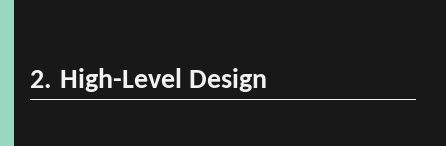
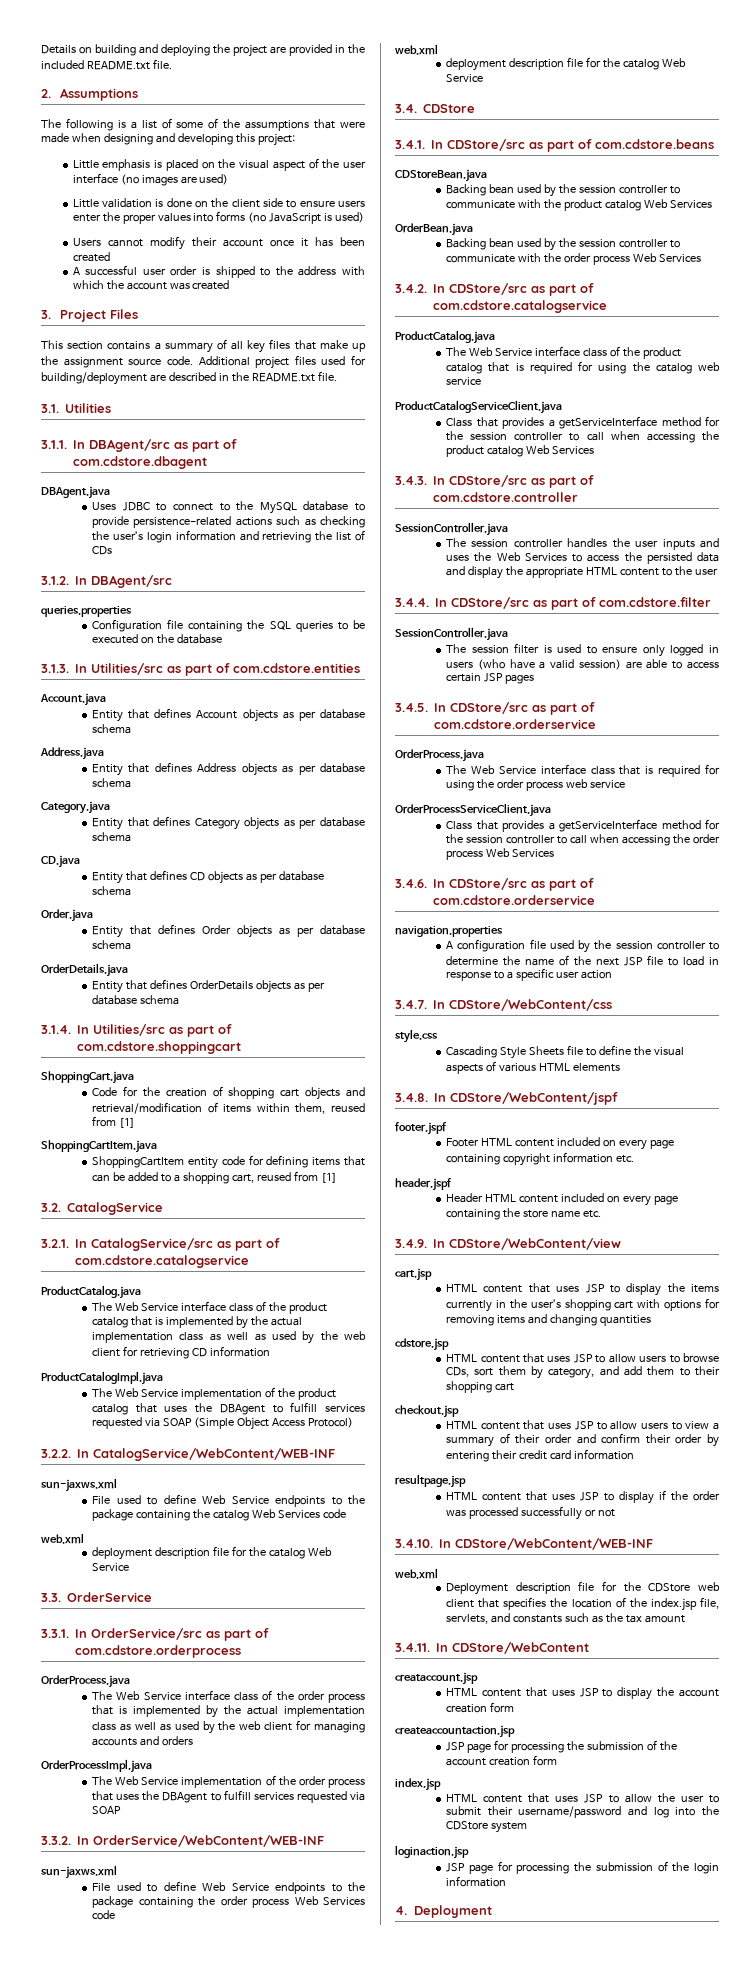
- 2. High-Level Design
+ Details on building and deploying the project are provided in the included README.txt file.
+ 2. Assumptions
+ The following is a list of some of the assumptions that were made when designing and developing this project:
+ Little emphasis is placed on the visual aspect of the user interface (no images are used)
+ Little validation is done on the client side to ensure users enter the proper values into forms (no JavaScript is used)
+ Users cannot modify their account once it has been created
+ A successful user order is shipped to the address with which the account was created
+ 3. Project Files
+ This section contains a summary of all key files that make up the assignment source code. Additional project files used for building/deployment are described in the README.txt file.
+ 3.1. Utilities
+ 3.1.1. In DBAgent/src as part of com.cdstore.dbagent
+ DBAgent.java
+ Uses JDBC to connect to the MySQL database to provide persistence-related actions such as checking the user’s login information and retrieving the list of CDs
+ 3.1.2. In DBAgent/src
+ queries.properties
+ Configuration file containing the SQL queries to be executed on the database
+ 3.1.3. In Utilities/src as part of com.cdstore.entities
+ Account.java
+ Entity that defines Account objects as per database schema
+ Address.java
+ Entity that defines Address objects as per database schema
+ Category.java
+ Entity that defines Category objects as per database schema
+ CD.java
+ Entity that defines CD objects as per database schema
+ Order.java
+ Entity that defines Order objects as per database schema
+ OrderDetails.java
+ Entity that defines OrderDetails objects as per database schema
+ 3.1.4. In Utilities/src as part of com.cdstore.shoppingcart
+ ShoppingCart.java
+ Code for the creation of shopping cart objects and retrieval/modification of items within them, reused from [1]
+ ShoppingCartItem.java
+ ShoppingCartItem entity code for defining items that can be added to a shopping cart, reused from [1]
+ 3.2. CatalogService
+ 3.2.1. In CatalogService/src as part of com.cdstore.catalogservice
+ ProductCatalog.java
+ The Web Service interface class of the product catalog that is implemented by the actual implementation class as well as used by the web client for retrieving CD information
+ ProductCatalogImpl.java
+ The Web Service implementation of the product catalog that uses the DBAgent to fulfill services requested via SOAP (Simple Object Access Protocol)
+ 3.2.2. In CatalogService/WebContent/WEB-INF
+ sun-jaxws.xml
+ File used to define Web Service endpoints to the package containing the catalog Web Services code
+ web.xml
+ deployment description file for the catalog Web Service
+ 3.3. OrderService
+ 3.3.1. In OrderService/src as part of com.cdstore.orderprocess
+ OrderProcess.java
+ The Web Service interface class of the order process that is implemented by the actual implementation class as well as used by the web client for managing accounts and orders
+ OrderProcessImpl.java
+ The Web Service implementation of the order process that uses the DBAgent to fulfill services requested via SOAP
+ 3.3.2. In OrderService/WebContent/WEB-INF
+ sun-jaxws.xml
+ File used to define Web Service endpoints to the package containing the order process Web Services code
+ web.xml
+ deployment description file for the catalog Web Service
+ 3.4. CDStore
+ 3.4.1. In CDStore/src as part of com.cdstore.beans
+ CDStoreBean.java
+ Backing bean used by the session controller to communicate with the product catalog Web Services
+ OrderBean.java
+ Backing bean used by the session controller to communicate with the order process Web Services
+ 3.4.2. In CDStore/src as part of com.cdstore.catalogservice
+ ProductCatalog.java
+ The Web Service interface class of the product catalog that is required for using the catalog web service
+ ProductCatalogServiceClient.java
+ Class that provides a getServiceInterface method for the session controller to call when accessing the product catalog Web Services
+ 3.4.3. In CDStore/src as part of com.cdstore.controller
+ SessionController.java
+ The session controller handles the user inputs and uses the Web Services to access the persisted data and display the appropriate HTML content to the user
+ 3.4.4. In CDStore/src as part of com.cdstore.filter
+ SessionController.java
+ The session filter is used to ensure only logged in users (who have a valid session) are able to access certain JSP pages
+ 3.4.5. In CDStore/src as part of com.cdstore.orderservice
+ OrderProcess.java
+ The Web Service interface class that is required for using the order process web service
+ OrderProcessServiceClient.java
+ Class that provides a getServiceInterface method for the session controller to call when accessing the order process Web Services
+ 3.4.6. In CDStore/src as part of com.cdstore.orderservice
+ navigation.properties
+ A configuration file used by the session controller to determine the name of the next JSP file to load in response to a specific user action
+ 3.4.7. In CDStore/WebContent/css
+ style.css
+ Cascading Style Sheets file to define the visual aspects of various HTML elements
+ 3.4.8. In CDStore/WebContent/jspf
+ footer.jspf
+ Footer HTML content included on every page containing copyright information etc.
+ header.jspf
+ Header HTML content included on every page containing the store name etc.
+ 3.4.9. In CDStore/WebContent/view
+ cart.jsp
+ HTML content that uses JSP to display the items currently in the user’s shopping cart with options for removing items and changing quantities
+ cdstore.jsp
+ HTML content that uses JSP to allow users to browse CDs, sort them by category, and add them to their shopping cart
+ checkout.jsp
+ HTML content that uses JSP to allow users to view a summary of their order and confirm their order by entering their credit card information
+ resultpage.jsp
+ HTML content that uses JSP to display if the order was processed successfully or not
+ 3.4.10. In CDStore/WebContent/WEB-INF
+ web.xml
+ Deployment description file for the CDStore web client that specifies the location of the index.jsp file, servlets, and constants such as the tax amount
+ 3.4.11. In CDStore/WebContent
+ creataccount.jsp
+ HTML content that uses JSP to display the account creation form
+ createaccountaction.jsp
+ JSP page for processing the submission of the account creation form
+ index.jsp
+ HTML content that uses JSP to allow the user to submit their username/password and log into the CDStore system
+ loginaction.jsp
+ JSP page for processing the submission of the login information
+ 4. Deployment

